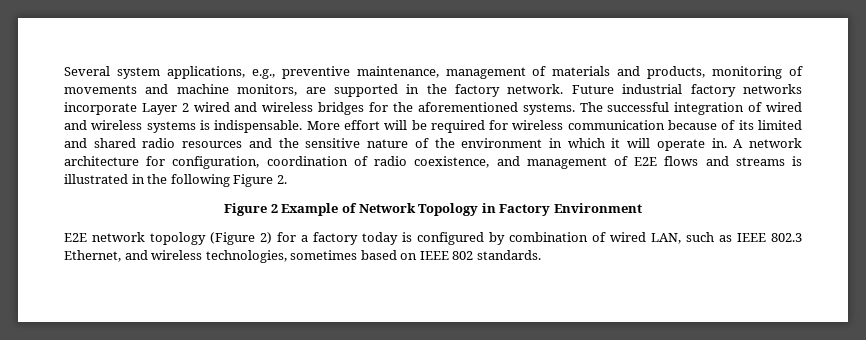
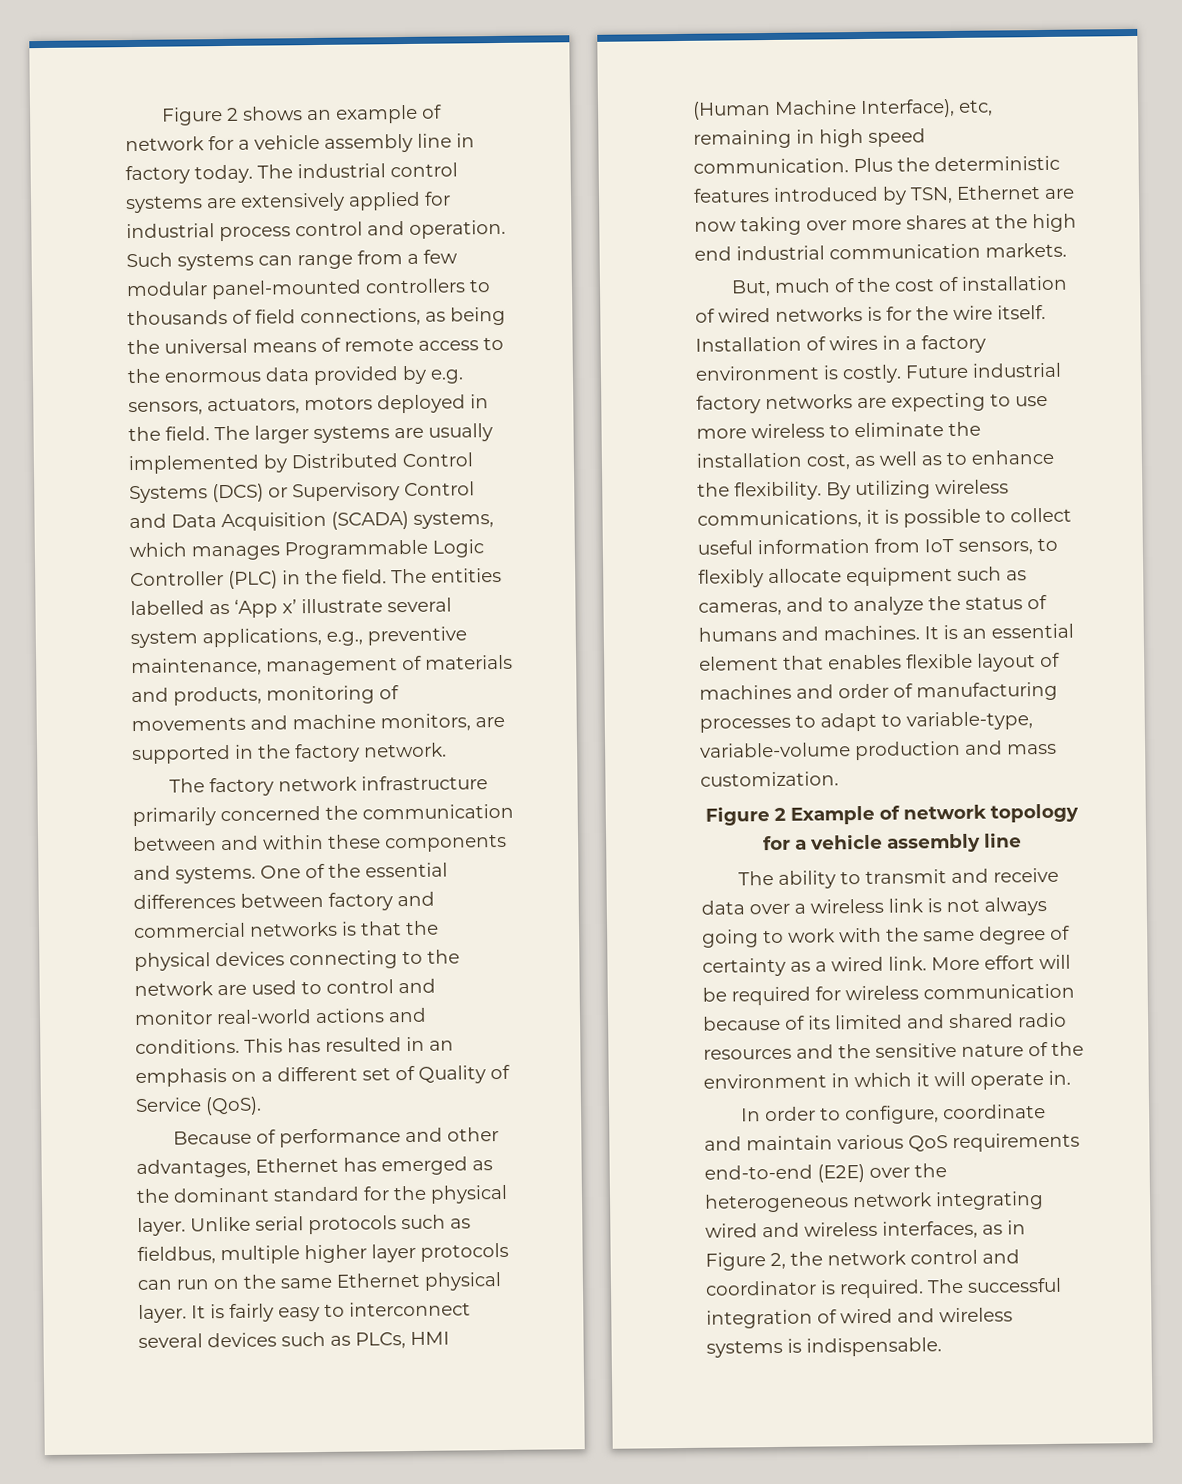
- Several system applications, e.g., preventive maintenance, management of materials and products, monitoring of movements and machine monitors, are supported in the factory network. Future industrial factory networks incorporate Layer 2 wired and wireless bridges for the aforementioned systems. The successful integration of wired and wireless systems is indispensable.
+ Figure 2 shows an example of network for a vehicle assembly line in factory today. The industrial control systems are extensively applied for industrial process control and operation. Such systems can range from a few modular panel-mounted controllers to thousands of field connections, as being the universal means of remote access to the enormous data provided by e.g. sensors, actuators, motors deployed in the field. The larger systems are usually implemented by Distributed Control Systems (DCS) or Supervisory Control and Data Acquisition (SCADA) systems, which manages Programmable Logic Controller (PLC) in the field. The entities labelled as ‘App x’ illustrate several system applications, e.g., preventive maintenance, management of materials and products, monitoring of movements and machine monitors, are supported in the factory network.
+ The factory network infrastructure primarily concerned the communication between and within these components and systems. One of the essential differences between factory and commercial networks is that the physical devices connecting to the network are used to control and monitor real-world actions and conditions. This has resulted in an emphasis on a different set of Quality of Service (QoS).
+ Because of performance and other advantages, Ethernet has emerged as the dominant standard for the physical layer. Unlike serial protocols such as fieldbus, multiple higher layer protocols can run on the same Ethernet physical layer. It is fairly easy to interconnect several devices such as PLCs, HMI (Human Machine Interface), etc, remaining in high speed communication. Plus the deterministic features introduced by TSN, Ethernet are now taking over more shares at the high end industrial communication markets.
+ But, much of the cost of installation of wired networks is for the wire itself. Installation of wires in a factory environment is costly. Future industrial factory networks are expecting to use more wireless to eliminate the installation cost, as well as to enhance the flexibility. By utilizing wireless communications, it is possible to collect useful information from IoT sensors, to flexibly allocate equipment such as cameras, and to analyze the status of humans and machines. It is an essential element that enables flexible layout of machines and order of manufacturing processes to adapt to variable-type, variable-volume production and mass customization.
+ Figure 2 Example of network topology for a vehicle assembly line
+ The ability to transmit and receive data over a wireless link is not always going to work with the same degree of certainty as a wired link.
- More effort will be required for wireless communication because of its limited and shared radio resources and the sensitive nature of the environment in which it will operate in. A network architecture for configuration, coordination of radio coexistence, and management of E2E flows and streams is illustrated in the following Figure 2.
- Figure 2 Example of Network Topology in Factory Environment
- E2E network topology (Figure 2) for a factory today is configured by combination of wired LAN, such as IEEE 802.3 Ethernet, and wireless technologies, sometimes based on IEEE 802 standards.
+ More effort will be required for wireless communication because of its limited and shared radio resources and the sensitive nature of the environment in which it will operate in.
+ In order to configure, coordinate and maintain various QoS requirements end-to-end (E2E) over the heterogeneous network integrating wired and wireless interfaces, as in Figure 2, the network control and coordinator is required. The successful integration of wired and wireless systems is indispensable.

